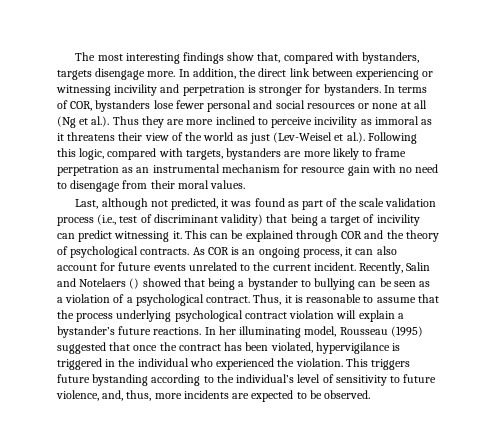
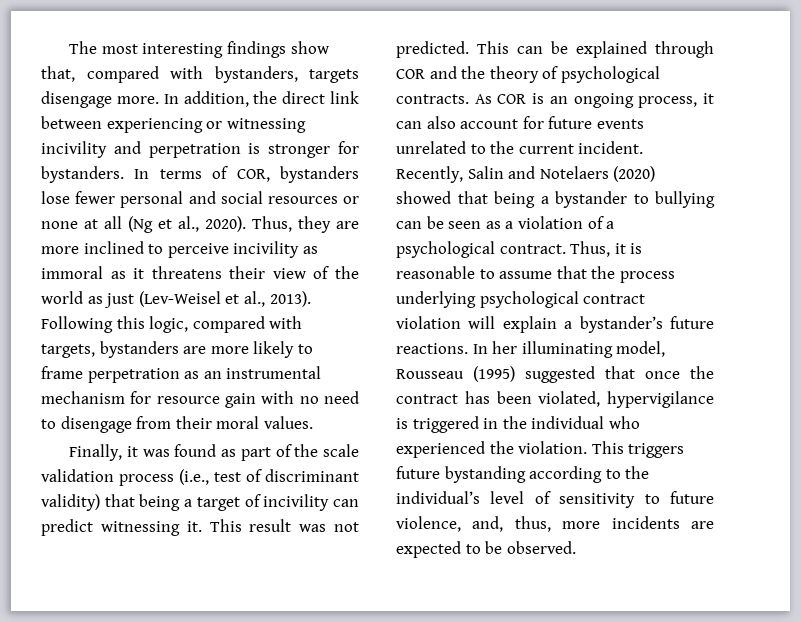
- In terms of COR, bystanders lose fewer personal and social resources or none at all (Ng et al.). Thus they are more inclined to perceive incivility as immoral as it threatens their view of the world as just (Lev-Weisel et al.). Following this logic, compared with targets, bystanders are more likely to frame perpetration as an instrumental mechanism for resource gain with no need to disengage from their moral values.
+ In terms of COR, bystanders lose fewer personal and social resources or none at all (Ng et al., 2020). Thus, they are more inclined to perceive incivility as immoral as it threatens their view of the world as just (Lev-Weisel et al., 2013). Following this logic, compared with targets, bystanders are more likely to frame perpetration as an instrumental mechanism for resource gain with no need to disengage from their moral values.
- Last, although not predicted, it was found as part of the scale validation process (i.e., test of discriminant validity) that being a target of incivility can predict witnessing it.
+ Finally, it was found as part of the scale validation process (i.e., test of discriminant validity) that being a target of incivility can predict witnessing it.
- This can be explained through COR and the theory of psychological contracts.
+ This result was not predicted. This can be explained through COR and the theory of psychological contracts.
- Recently, Salin and Notelaers () showed that being a bystander to bullying can be seen as a violation of a psychological contract.
+ Recently, Salin and Notelaers (2020) showed that being a bystander to bullying can be seen as a violation of a psychological contract.

